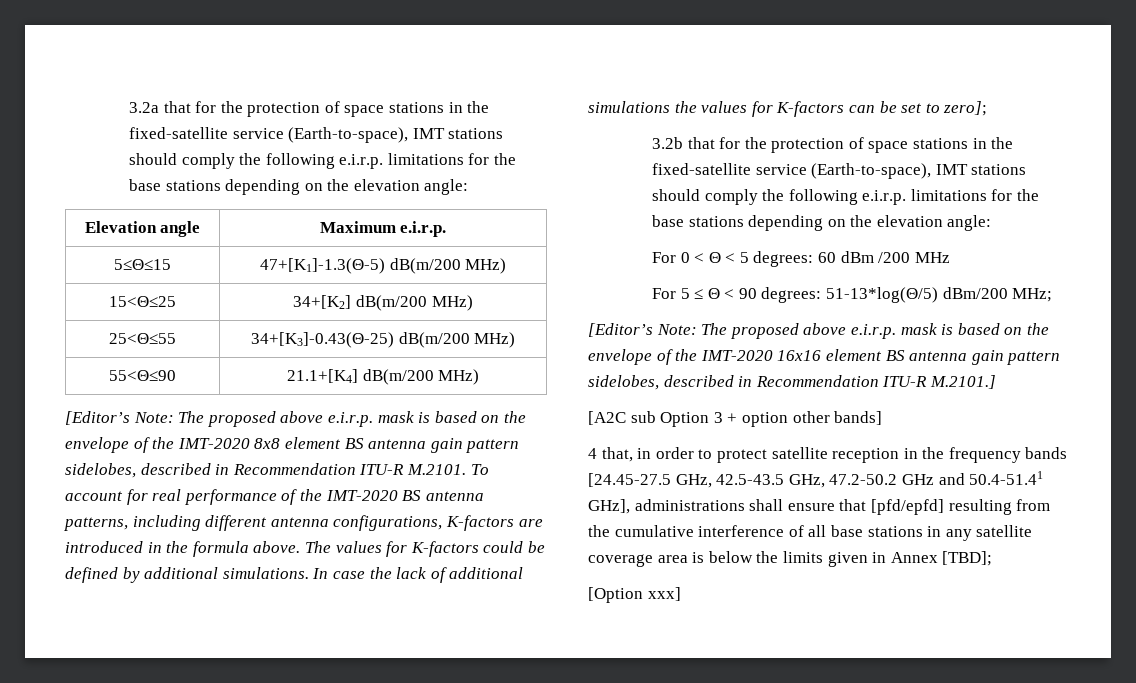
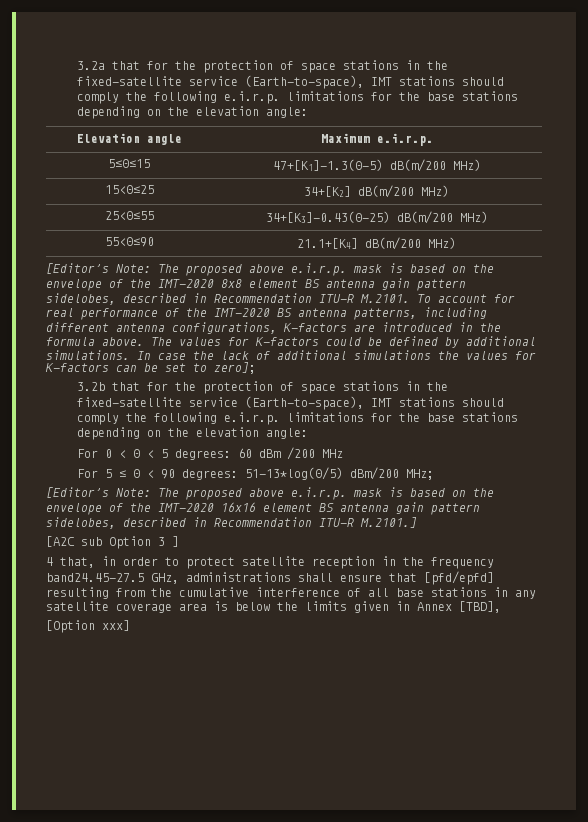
- [A2C sub Option 3 + option other bands]
+ [A2C sub Option 3 ]
- 4 that, in order to protect satellite reception in the frequency bands [24.45-27.5 GHz, 42.5-43.5 GHz, 47.2-50.2 GHz and 50.4-51.41 GHz], administrations shall ensure that [pfd/epfd] resulting from the cumulative interference of all base stations in any satellite coverage area is below the limits given in Annex [TBD];
+ 4 that, in order to protect satellite reception in the frequency band24.45-27.5 GHz, administrations shall ensure that [pfd/epfd] resulting from the cumulative interference of all base stations in any satellite coverage area is below the limits given in Annex [TBD],

